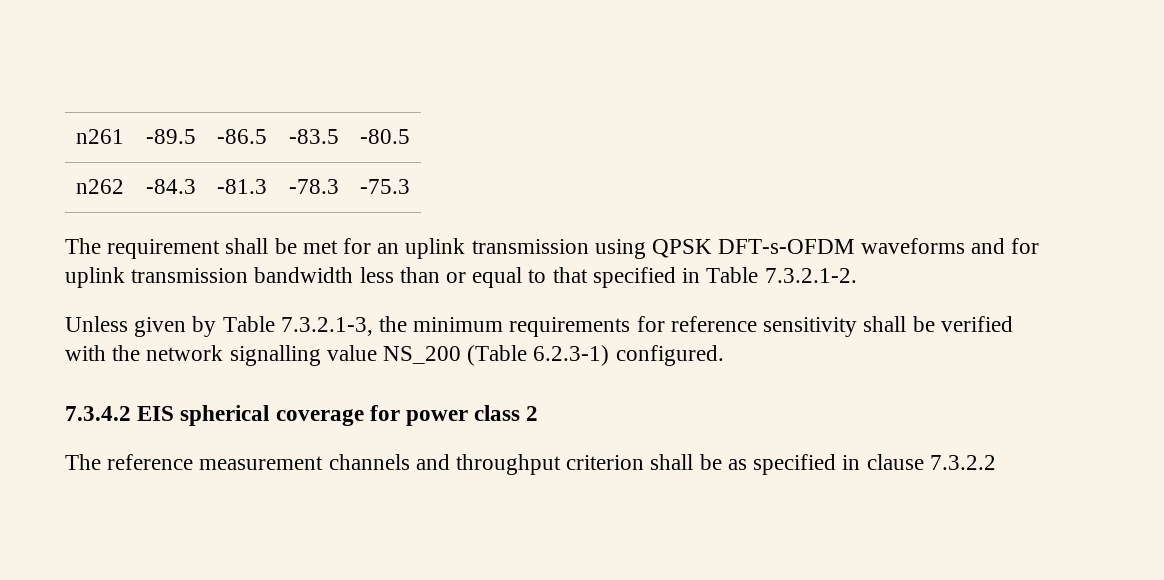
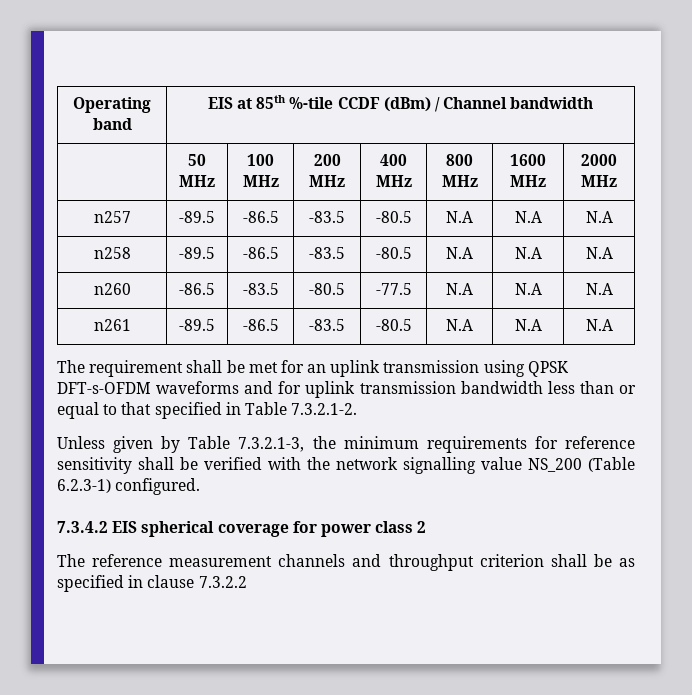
+ Operating band | EIS at 85th %-tile CCDF (dBm) / Channel bandwidth
+ | 50 MHz | 100 MHz | 200 MHz | 400 MHz | 800 MHz | 1600 MHz | 2000 MHz
+ n257 | -89.5 | -86.5 | -83.5 | -80.5 | N.A | N.A | N.A
+ n258 | -89.5 | -86.5 | -83.5 | -80.5 | N.A | N.A | N.A
+ n260 | -86.5 | -83.5 | -80.5 | -77.5 | N.A | N.A | N.A
- n261 | -89.5 | -86.5 | -83.5 | -80.5
- n262 | -84.3 | -81.3 | -78.3 | -75.3
+ n261 | -89.5 | -86.5 | -83.5 | -80.5 | N.A | N.A | N.A

